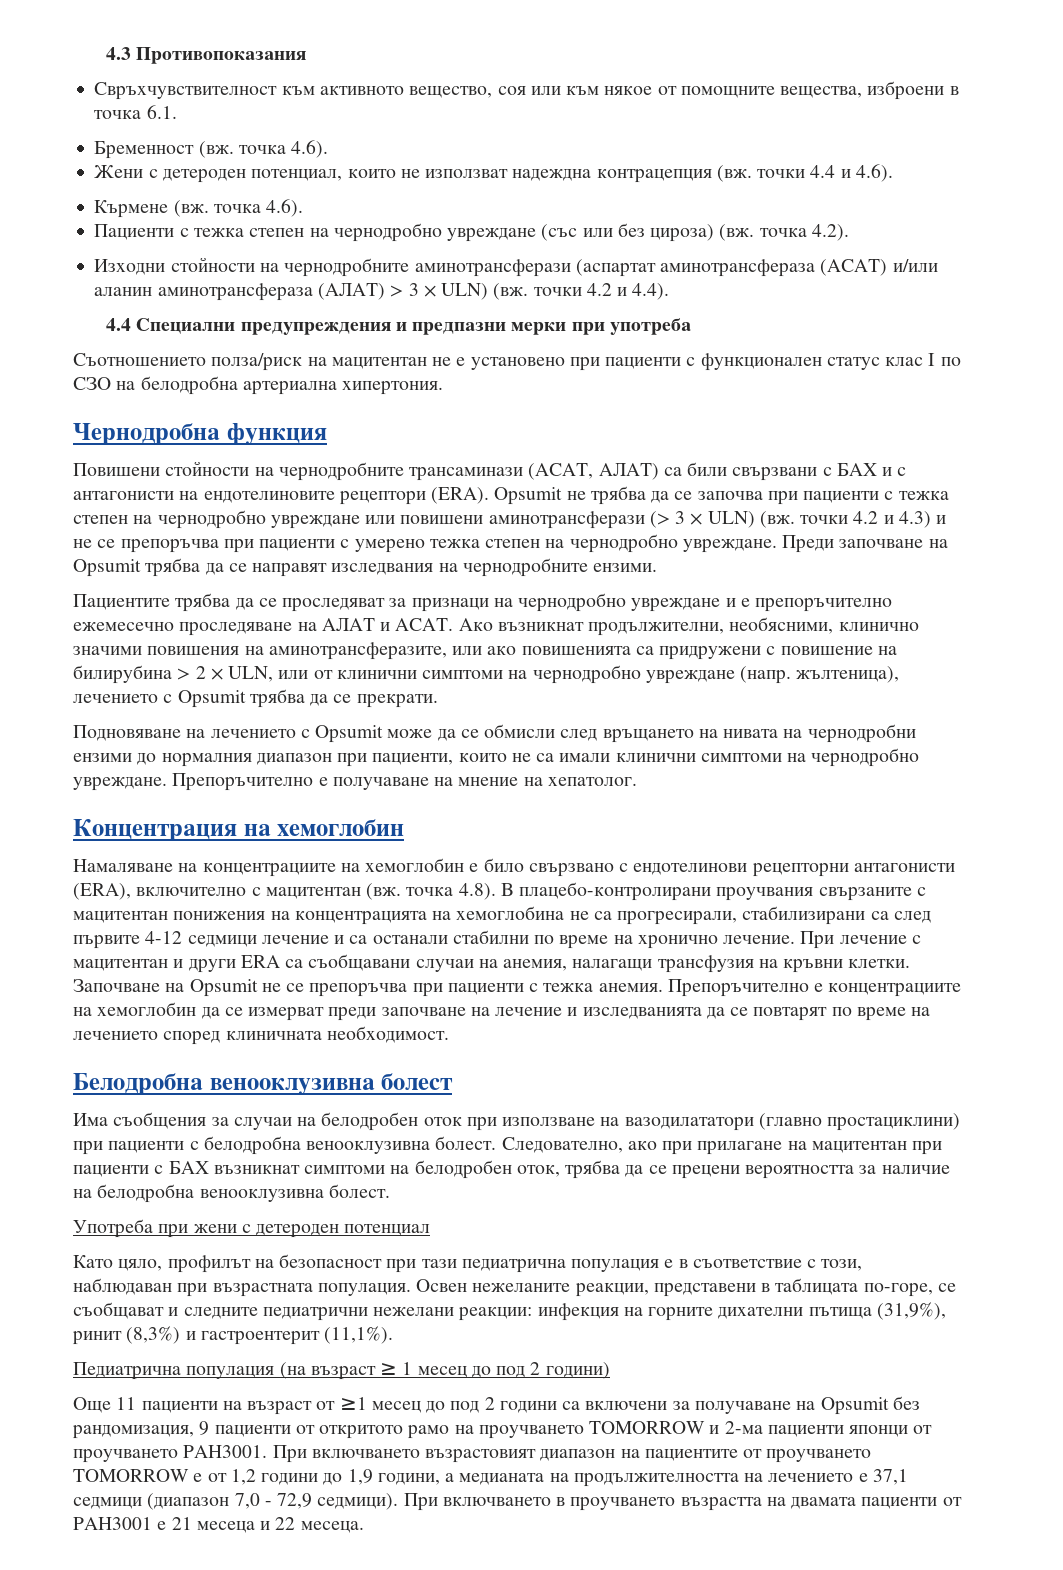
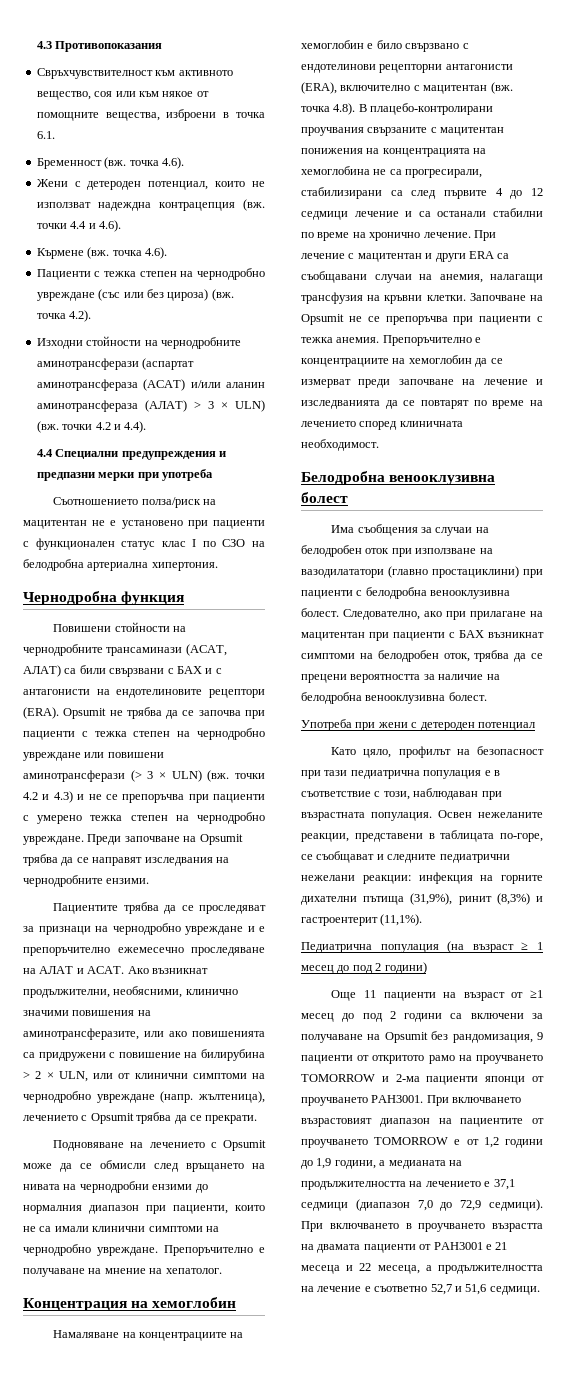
- Намаляване на концентрациите на хемоглобин е било свързвано с ендотелинови рецепторни антагонисти (ERA), включително с мацитентан (вж. точка 4.8). В плацебо-контролирани проучвания свързаните с мацитентан понижения на концентрацията на хемоглобина не са прогресирали, стабилизирани са след първите 4-12 седмици лечение и са останали стабилни по време на хронично лечение.
+ Намаляване на концентрациите на хемоглобин е било свързвано с ендотелинови рецепторни антагонисти (ERA), включително с мацитентан (вж. точка 4.8). В плацебо-контролирани проучвания свързаните с мацитентан понижения на концентрацията на хемоглобина не са прогресирали, стабилизирани са след първите 4 до 12 седмици лечение и са останали стабилни по време на хронично лечение.
- При включването възрастовият диапазон на пациентите от проучването TOMORROW е от 1,2 години до 1,9 години, а медианата на продължителността на лечението е 37,1 седмици (диапазон 7,0 - 72,9 седмици).
+ При включването възрастовият диапазон на пациентите от проучването TOMORROW е от 1,2 години до 1,9 години, а медианата на продължителността на лечението е 37,1 седмици (диапазон 7,0 до 72,9 седмици).
- При включването в проучването възрастта на двамата пациенти от PAH3001 е 21 месеца и 22 месеца.
+ При включването в проучването възрастта на двамата пациенти от PAH3001 е 21 месеца и 22 месеца, а продължителността на лечение е съответно 52,7 и 51,6 седмици.

